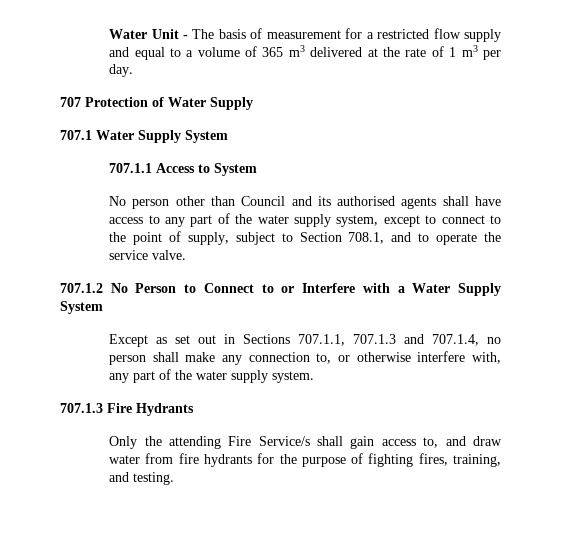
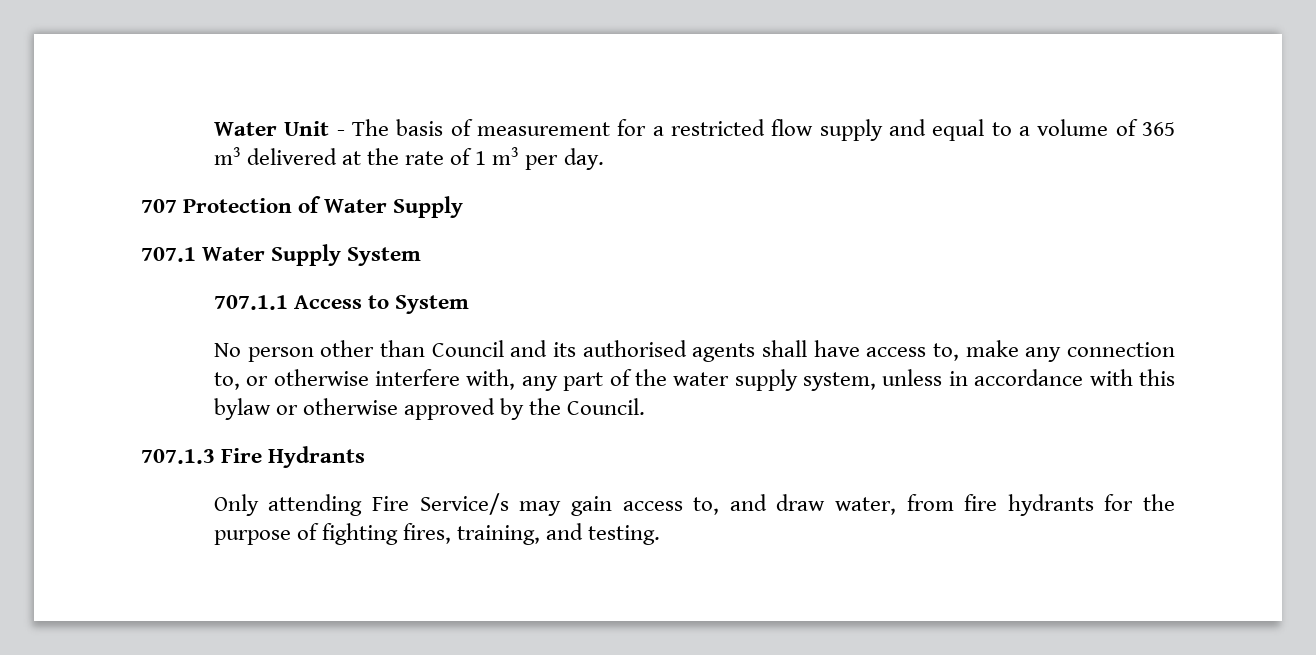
- No person other than Council and its authorised agents shall have access to any part of the water supply system, except to connect to the point of supply, subject to Section 708.1, and to operate the service valve.
- 707.1.2 No Person to Connect to or Interfere with a Water Supply System
- Except as set out in Sections 707.1.1, 707.1.3 and 707.1.4, no person shall make any connection to, or otherwise interfere with, any part of the water supply system.
+ No person other than Council and its authorised agents shall have access to, make any connection to, or otherwise interfere with, any part of the water supply system, unless in accordance with this bylaw or otherwise approved by the Council.
- Only the attending Fire Service/s shall gain access to, and draw water from fire hydrants for the purpose of fighting fires, training, and testing.
+ Only attending Fire Service/s may gain access to, and draw water, from fire hydrants for the purpose of fighting fires, training, and testing.

